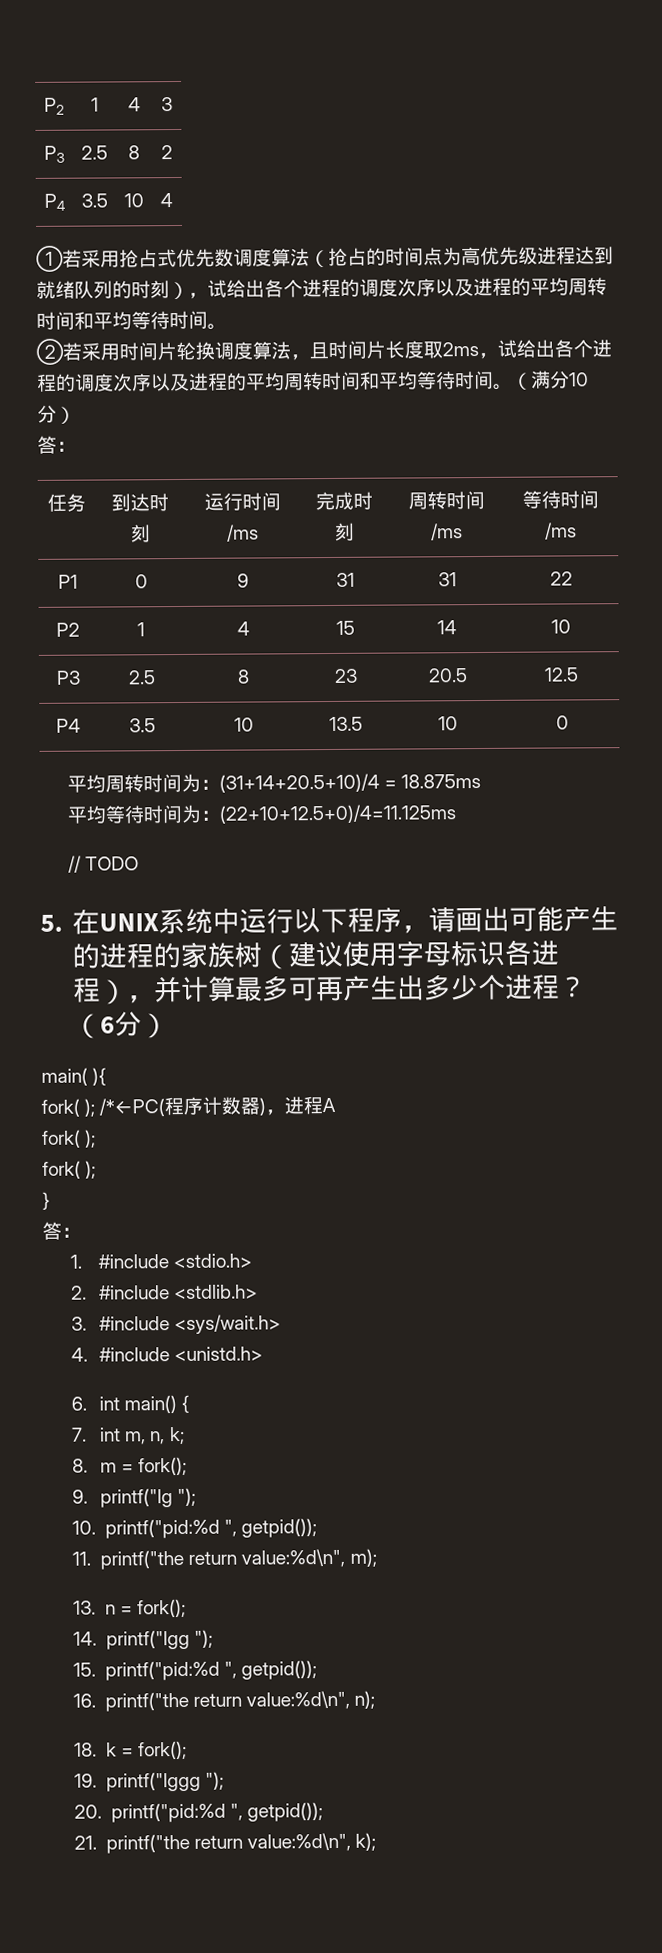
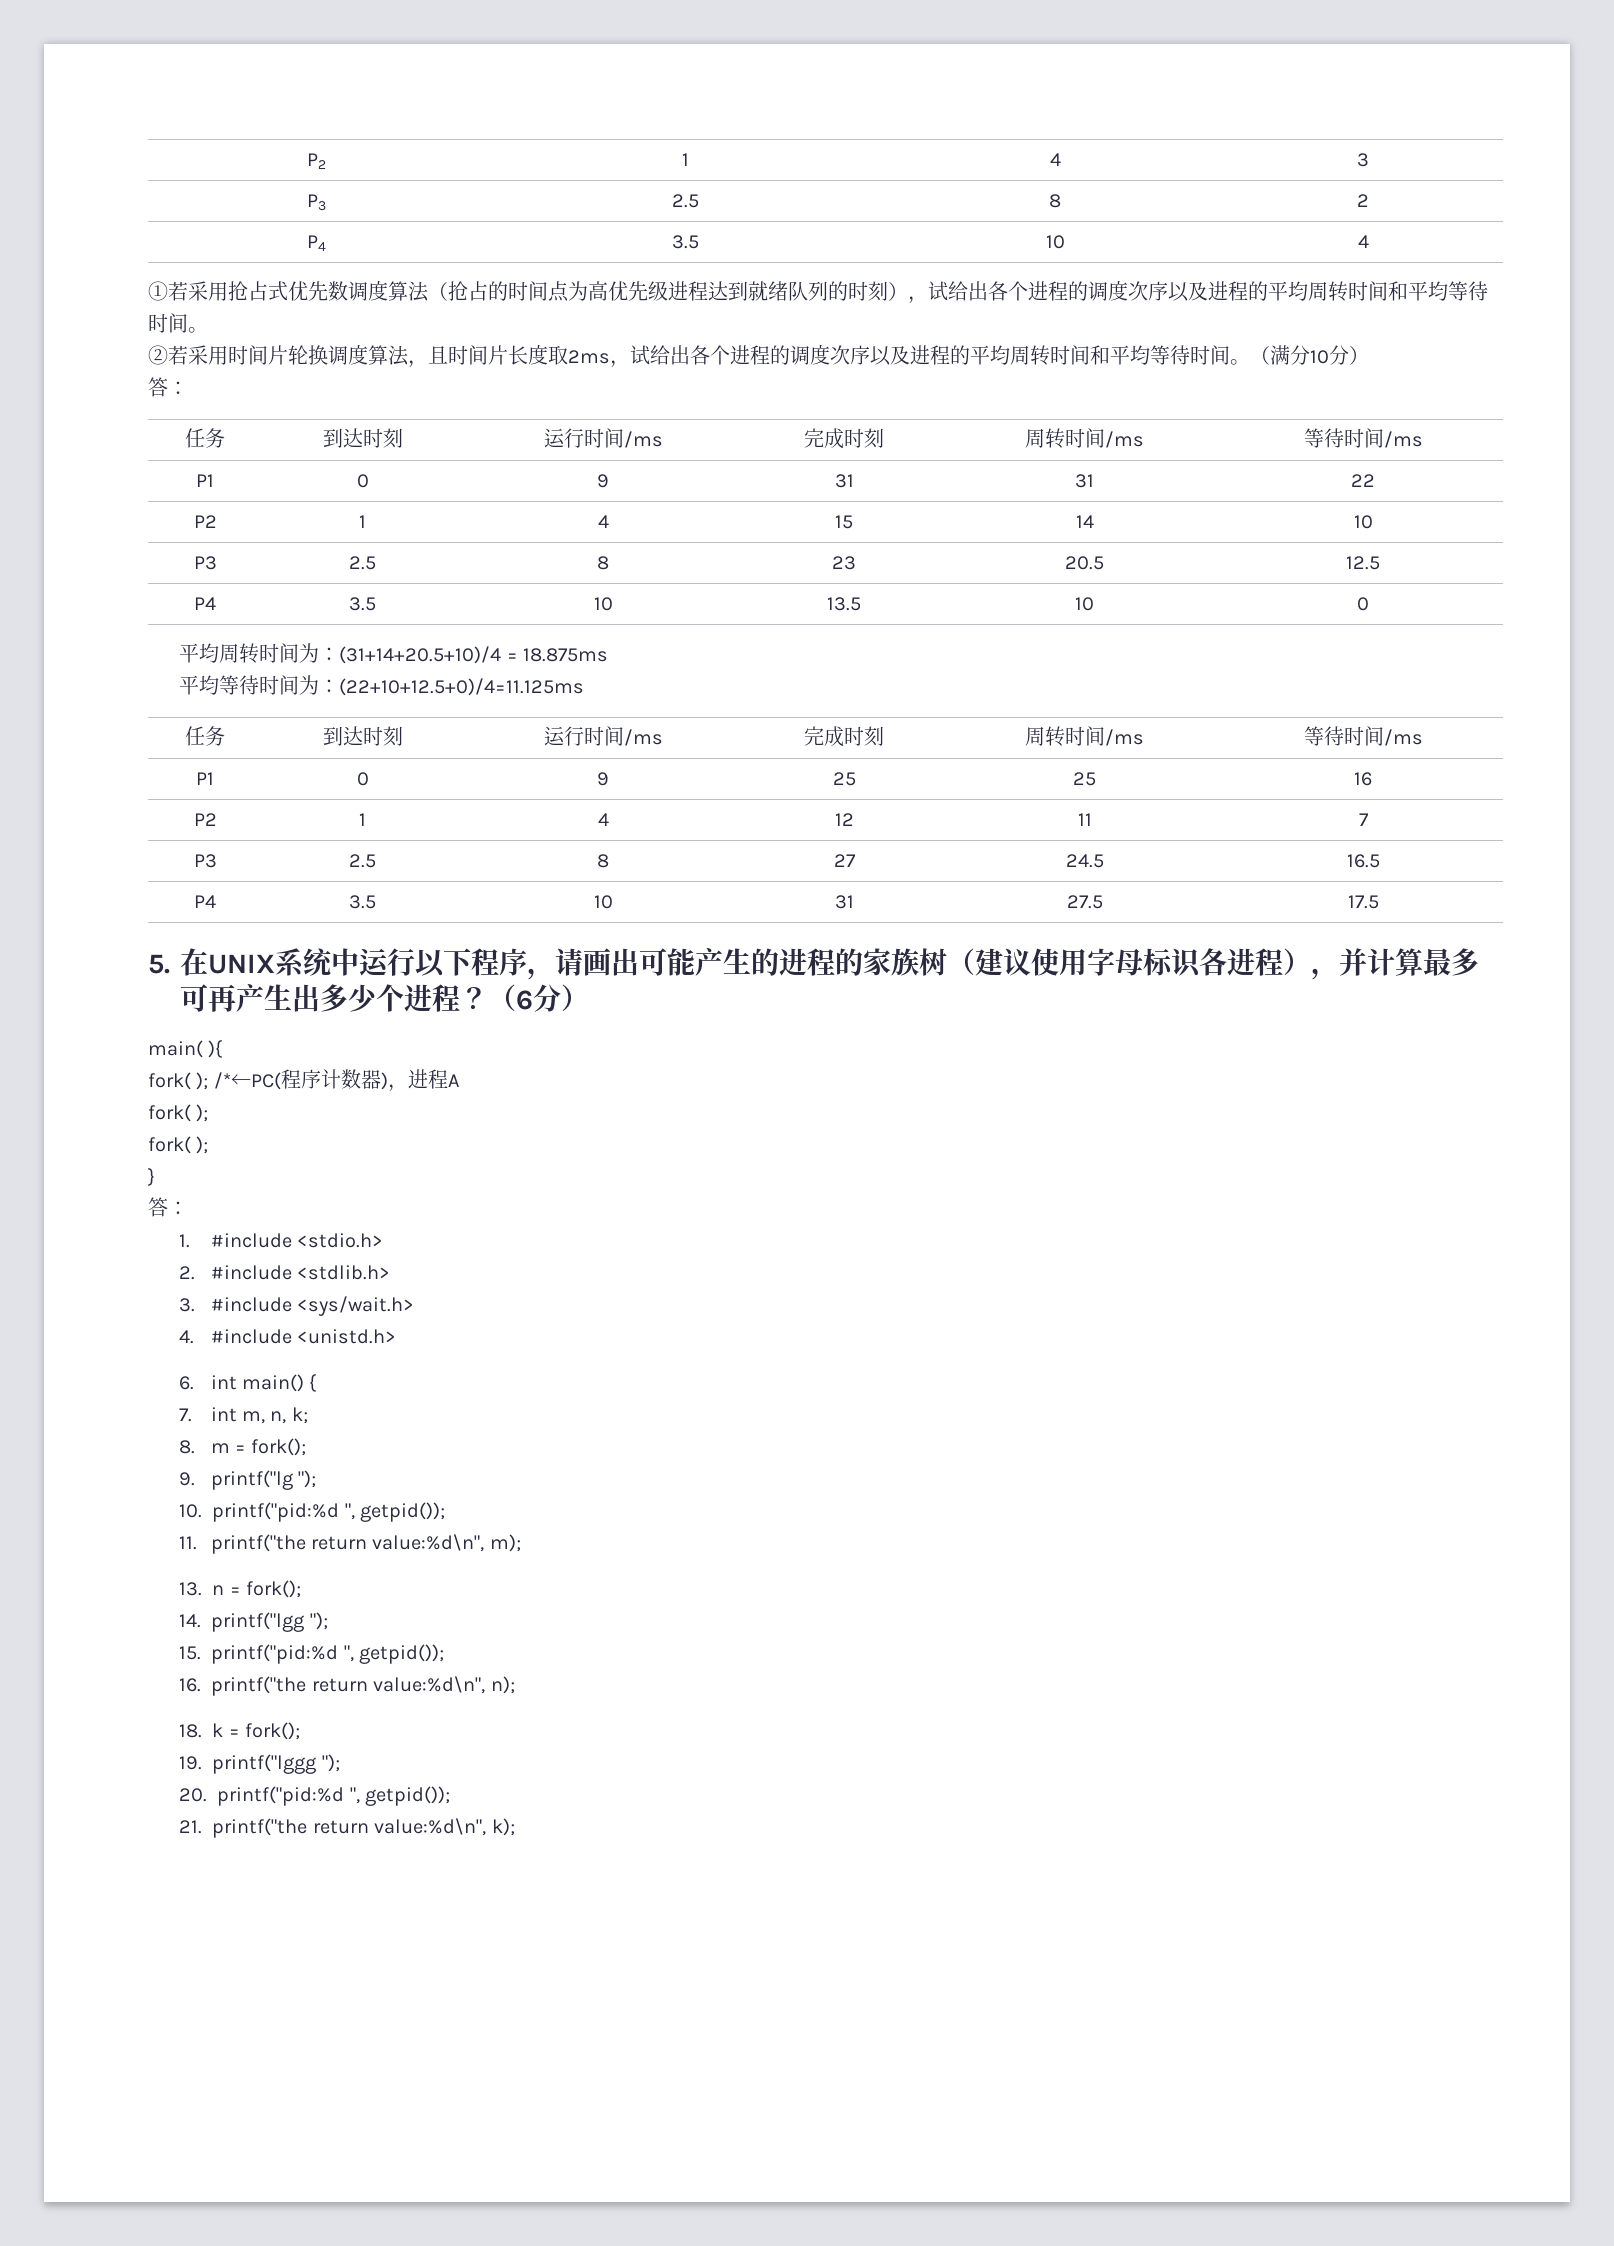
  平均等待时间为：(22+10+12.5+0)/4=11.125ms
- // TODO
+ 任务 | 到达时刻 | 运行时间/ms | 完成时刻 | 周转时间/ms | 等待时间/ms
+ P1 | 0 | 9 | 25 | 25 | 16
+ P2 | 1 | 4 | 12 | 11 | 7
+ P3 | 2.5 | 8 | 27 | 24.5 | 16.5
+ P4 | 3.5 | 10 | 31 | 27.5 | 17.5

